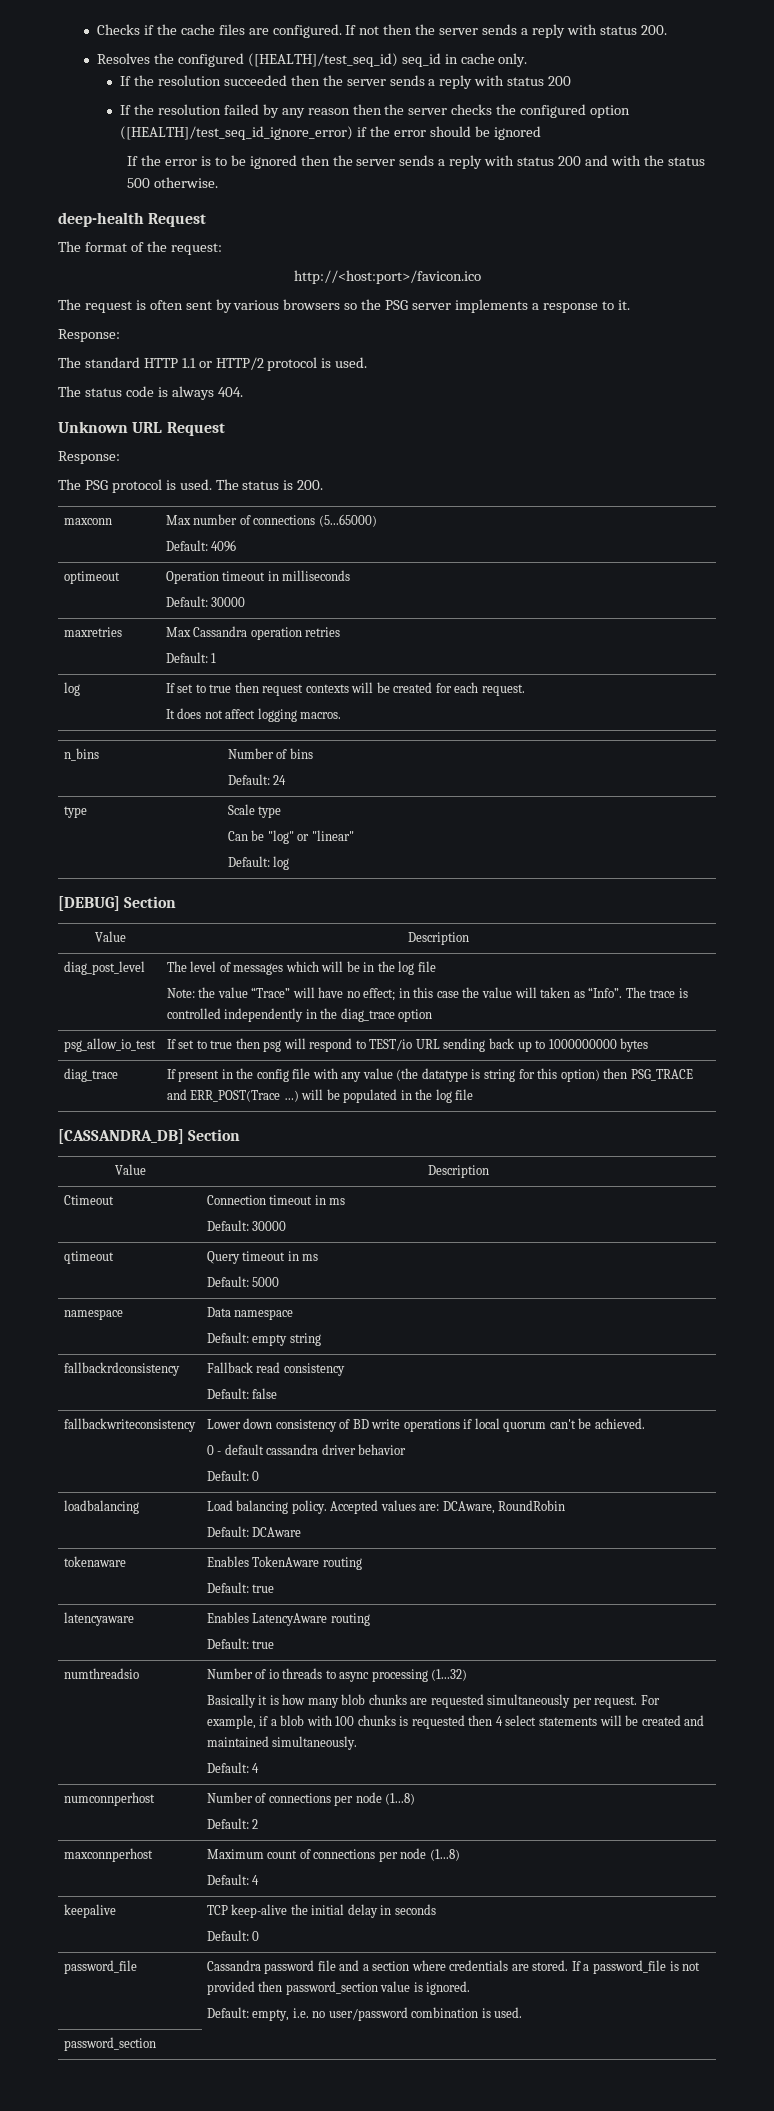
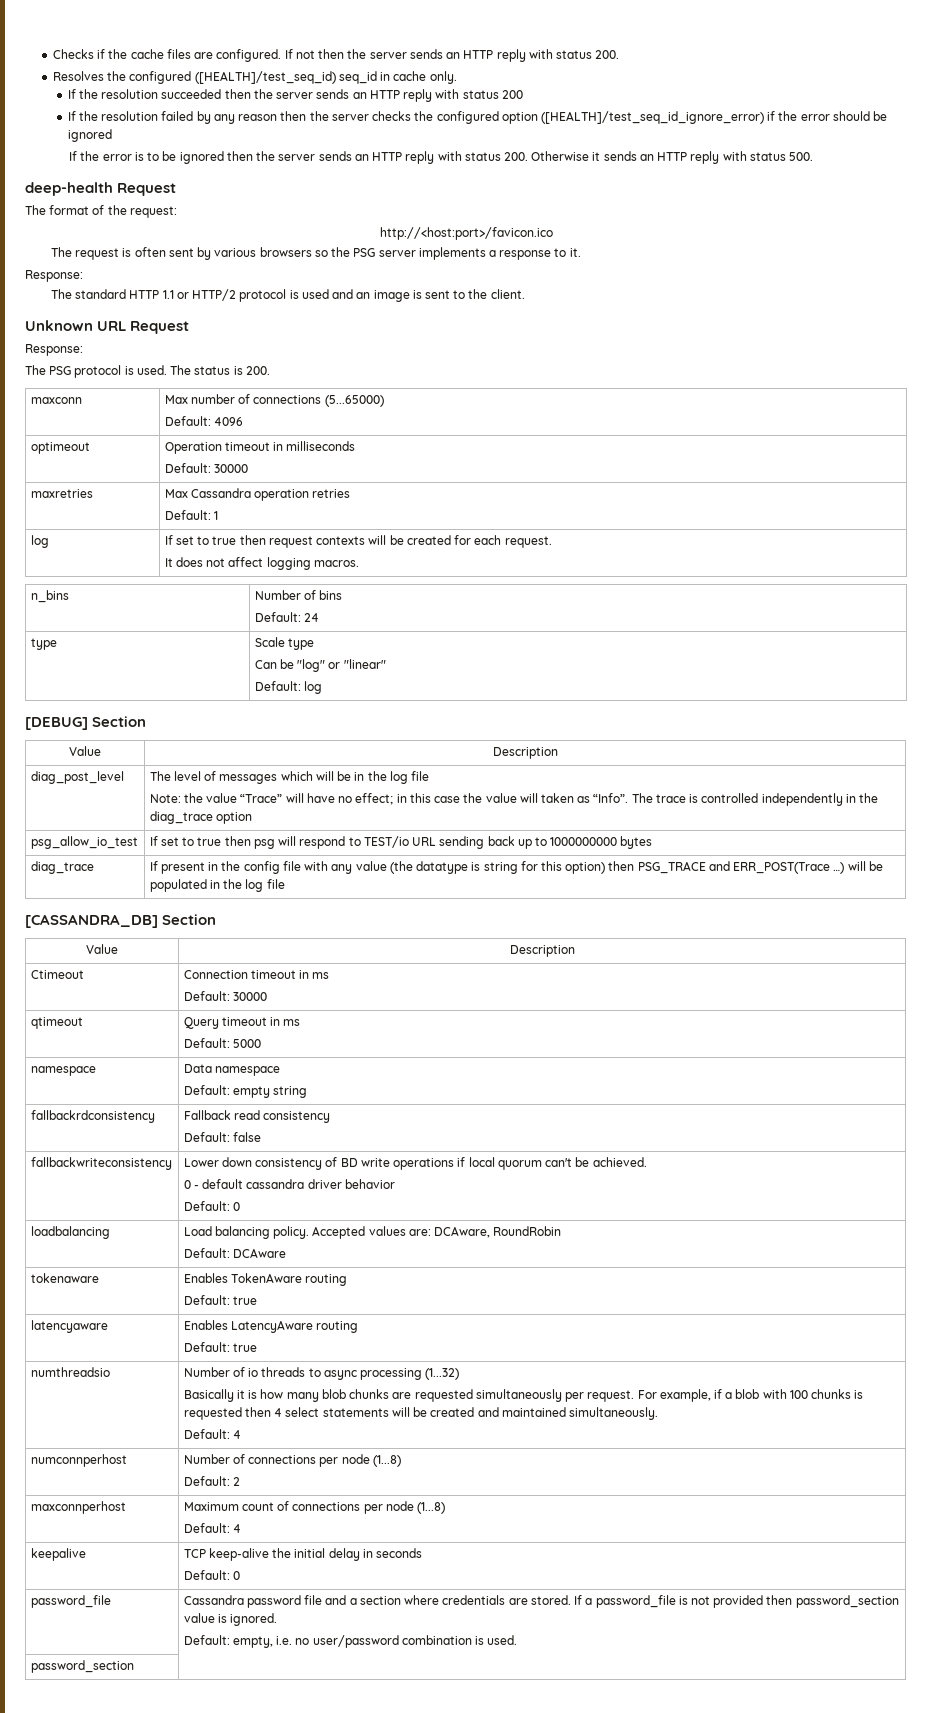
- If not then the server sends a reply with status 200.
+ If not then the server sends an HTTP reply with status 200.
- If the resolution succeeded then the server sends a reply with status 200
+ If the resolution succeeded then the server sends an HTTP reply with status 200
- If the error is to be ignored then the server sends a reply with status 200 and with the status 500 otherwise.
+ If the error is to be ignored then the server sends an HTTP reply with status 200. Otherwise it sends an HTTP reply with status 500.
- The standard HTTP 1.1 or HTTP/2 protocol is used.
- The status code is always 404.
+ The standard HTTP 1.1 or HTTP/2 protocol is used and an image is sent to the client.

